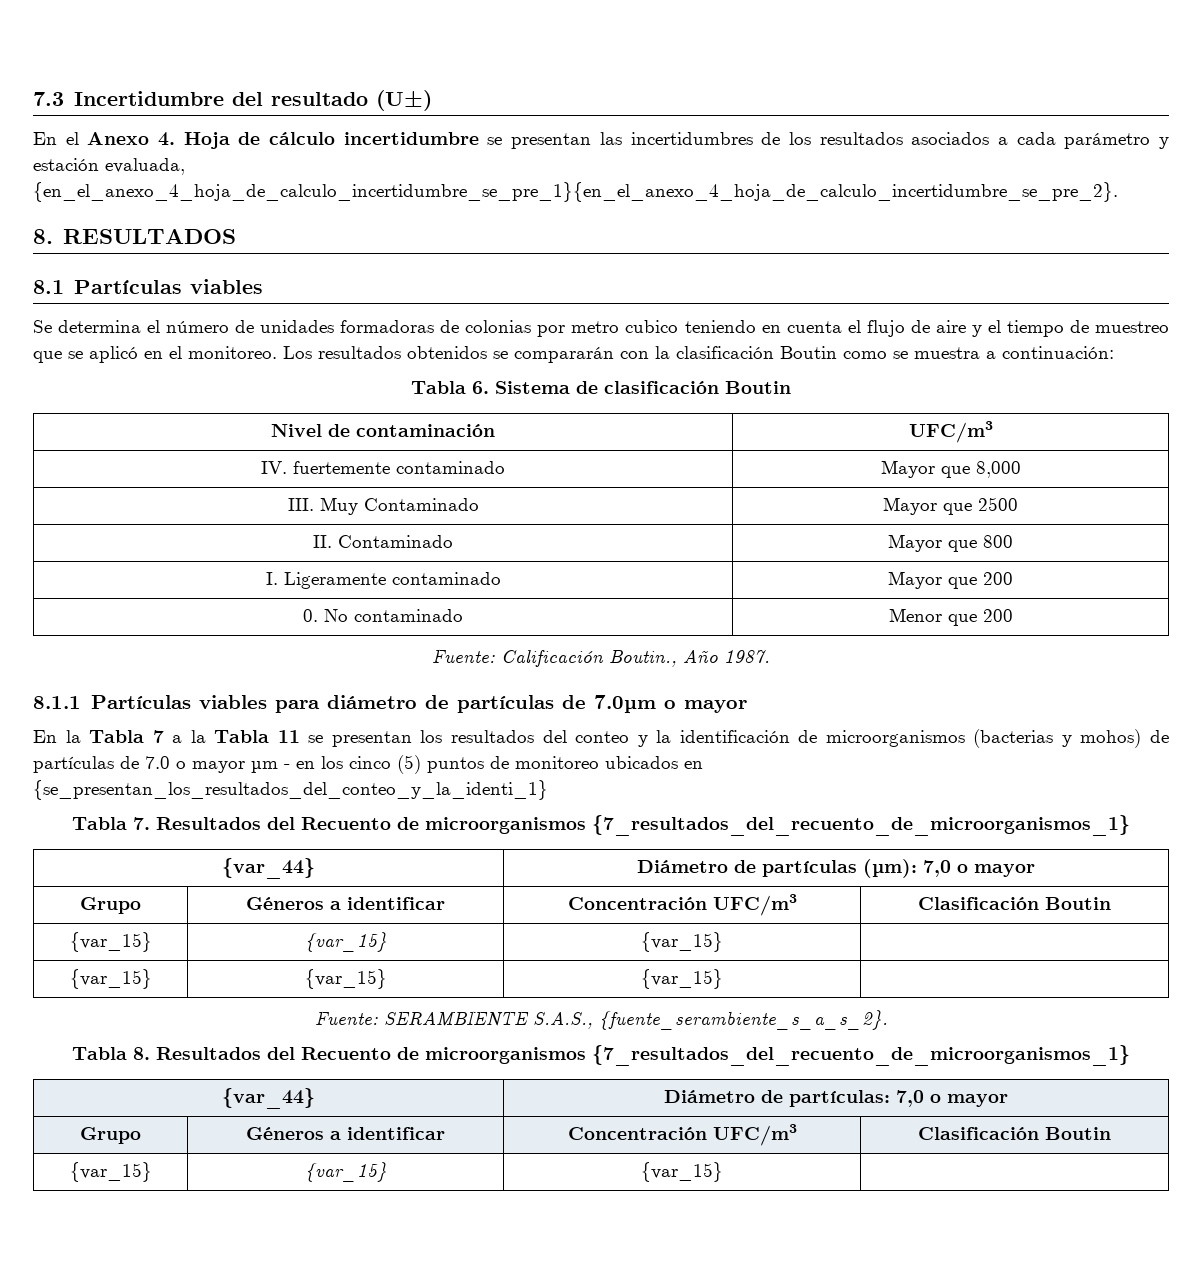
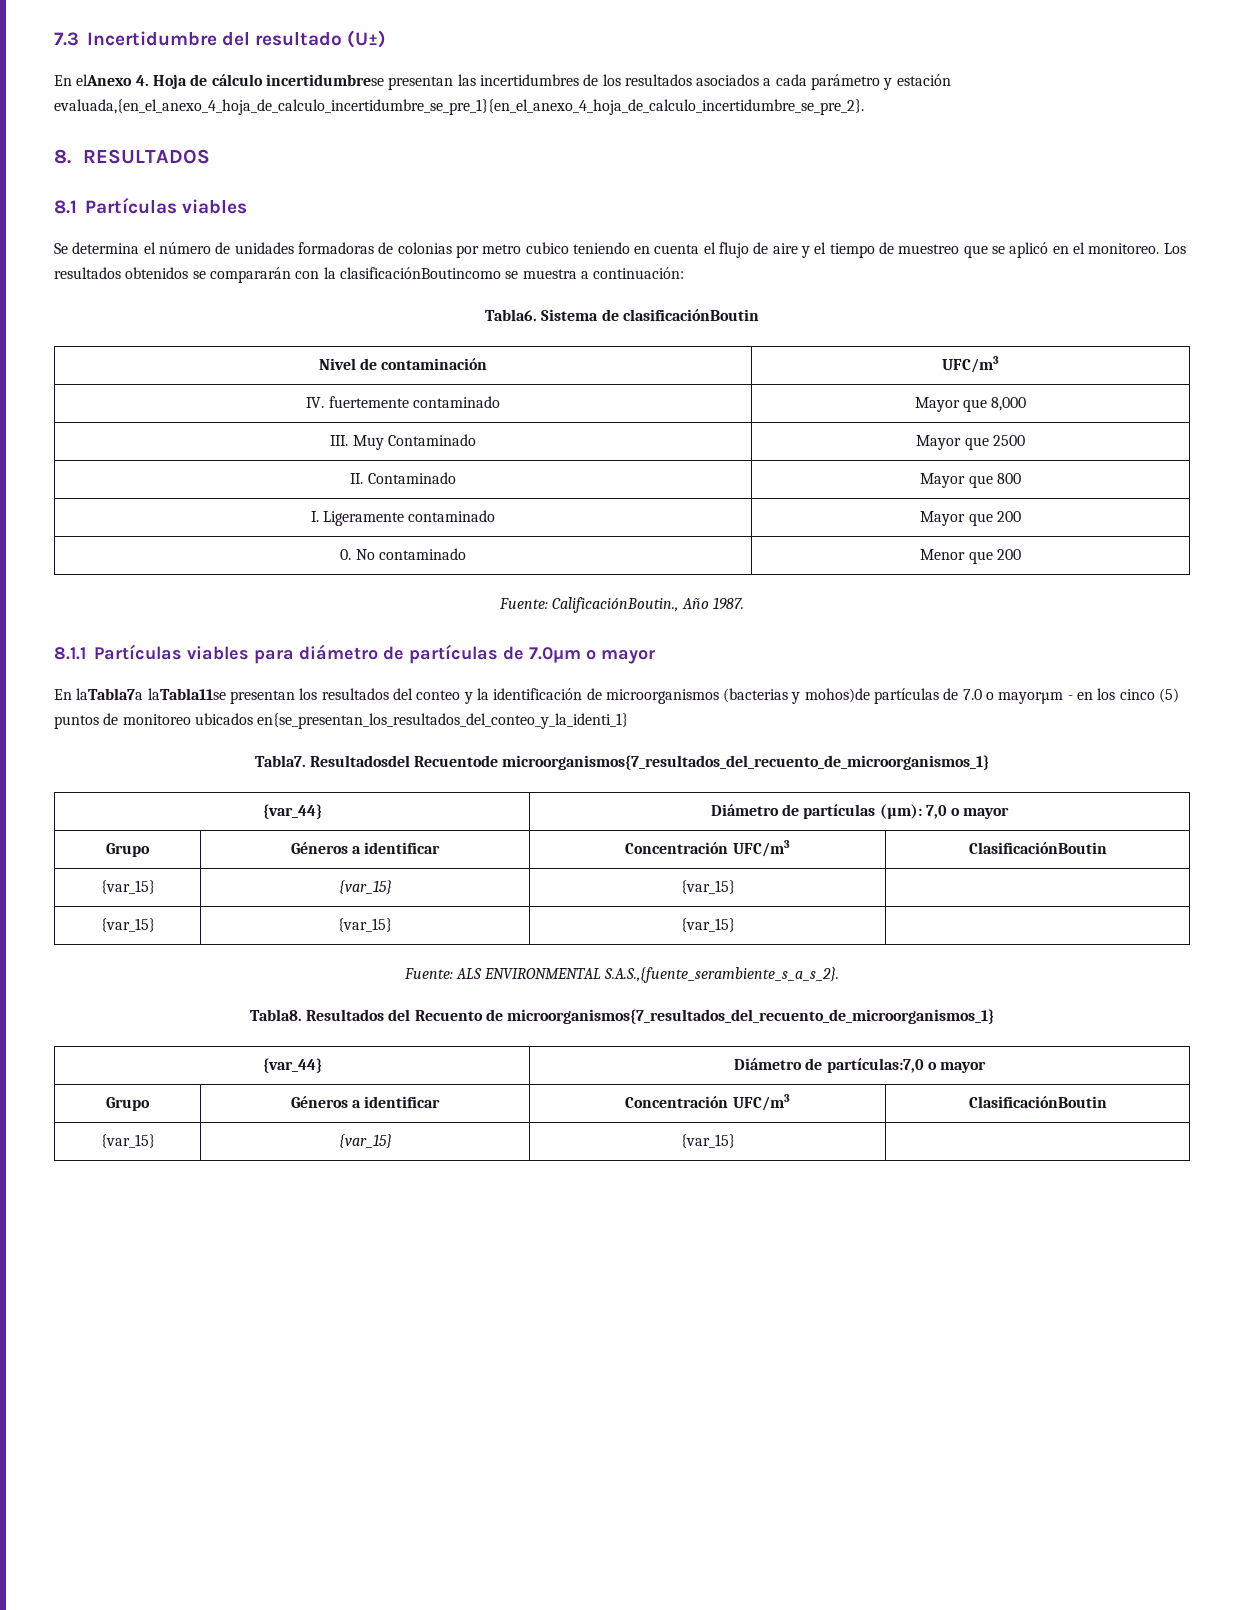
- En el Anexo 4. Hoja de cálculo incertidumbre se presentan las incertidumbres de los resultados asociados a cada parámetro y estación evaluada, {en_el_anexo_4_hoja_de_calculo_incertidumbre_se_pre_1}{en_el_anexo_4_hoja_de_calculo_incertidumbre_se_pre_2}.
+ En elAnexo 4. Hoja de cálculo incertidumbrese presentan las incertidumbres de los resultados asociados a cada parámetro y estación evaluada,{en_el_anexo_4_hoja_de_calculo_incertidumbre_se_pre_1}{en_el_anexo_4_hoja_de_calculo_incertidumbre_se_pre_2}.
- Los resultados obtenidos se compararán con la clasificación Boutin como se muestra a continuación:
+ Los resultados obtenidos se compararán con la clasificaciónBoutincomo se muestra a continuación:
- Tabla 6. Sistema de clasificación Boutin
+ Tabla6. Sistema de clasificaciónBoutin
- Fuente: Calificación Boutin., Año 1987.
+ Fuente: CalificaciónBoutin., Año 1987.
- En la Tabla 7 a la Tabla 11 se presentan los resultados del conteo y la identificación de microorganismos (bacterias y mohos) de partículas de 7.0 o mayor µm - en los cinco (5) puntos de monitoreo ubicados en {se_presentan_los_resultados_del_conteo_y_la_identi_1}
- Tabla 7. Resultados del Recuento de microorganismos {7_resultados_del_recuento_de_microorganismos_1}
+ En laTabla7a laTabla11se presentan los resultados del conteo y la identificación de microorganismos (bacterias y mohos)de partículas de 7.0 o mayorµm - en los cinco (5) puntos de monitoreo ubicados en{se_presentan_los_resultados_del_conteo_y_la_identi_1}
+ Tabla7. Resultadosdel Recuentode microorganismos{7_resultados_del_recuento_de_microorganismos_1}
  {var_44} | Diámetro de partículas (µm): 7,0 o mayor
- Grupo | Géneros a identificar | Concentración UFC/m3 | Clasificación Boutin
+ Grupo | Géneros a identificar | Concentración UFC/m3 | ClasificaciónBoutin
- Fuente: SERAMBIENTE S.A.S., {fuente_serambiente_s_a_s_2}.
- Tabla 8. Resultados del Recuento de microorganismos {7_resultados_del_recuento_de_microorganismos_1}
- {var_44} | Diámetro de partículas: 7,0 o mayor
- Grupo | Géneros a identificar | Concentración UFC/m3 | Clasificación Boutin
+ Fuente: ALS ENVIRONMENTAL S.A.S.,{fuente_serambiente_s_a_s_2}.
+ Tabla8. Resultados del Recuento de microorganismos{7_resultados_del_recuento_de_microorganismos_1}
+ {var_44} | Diámetro de partículas:7,0 o mayor
+ Grupo | Géneros a identificar | Concentración UFC/m3 | ClasificaciónBoutin

